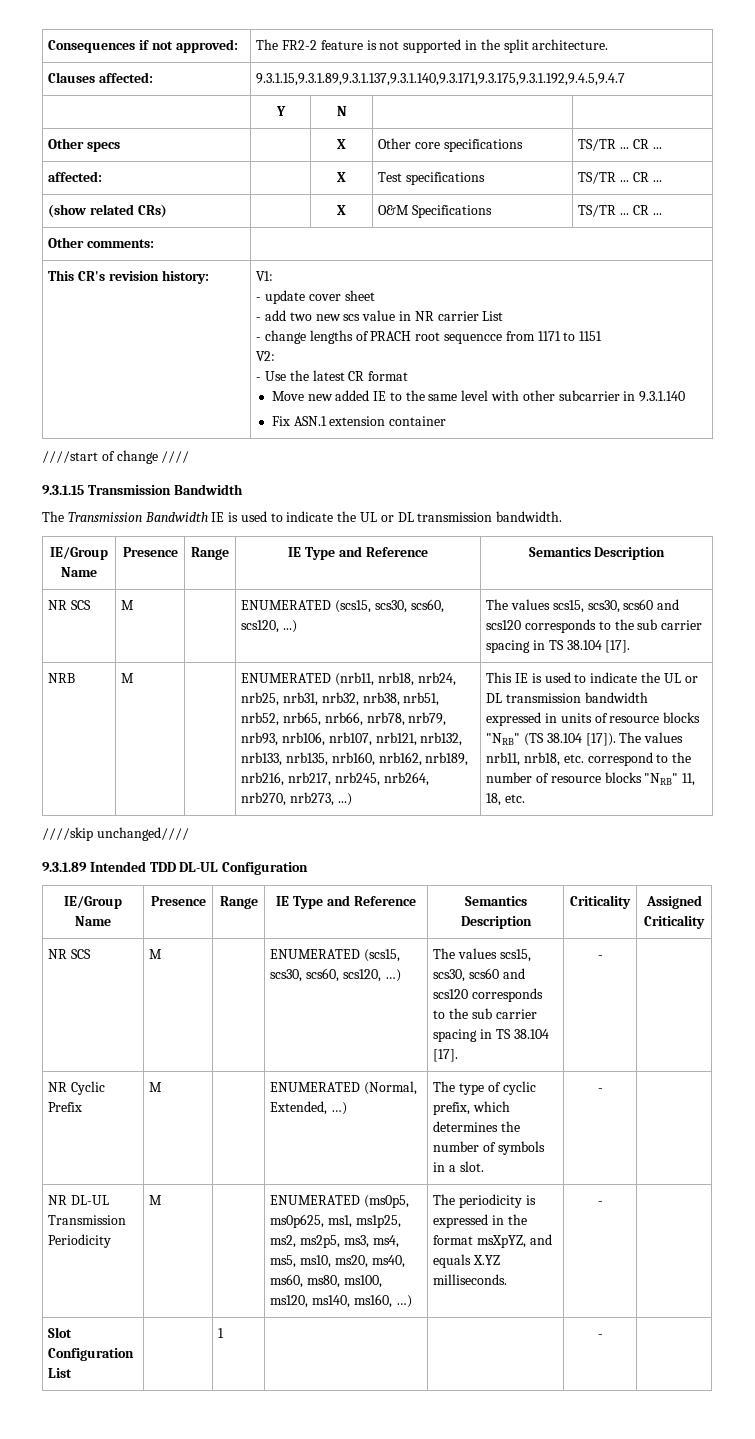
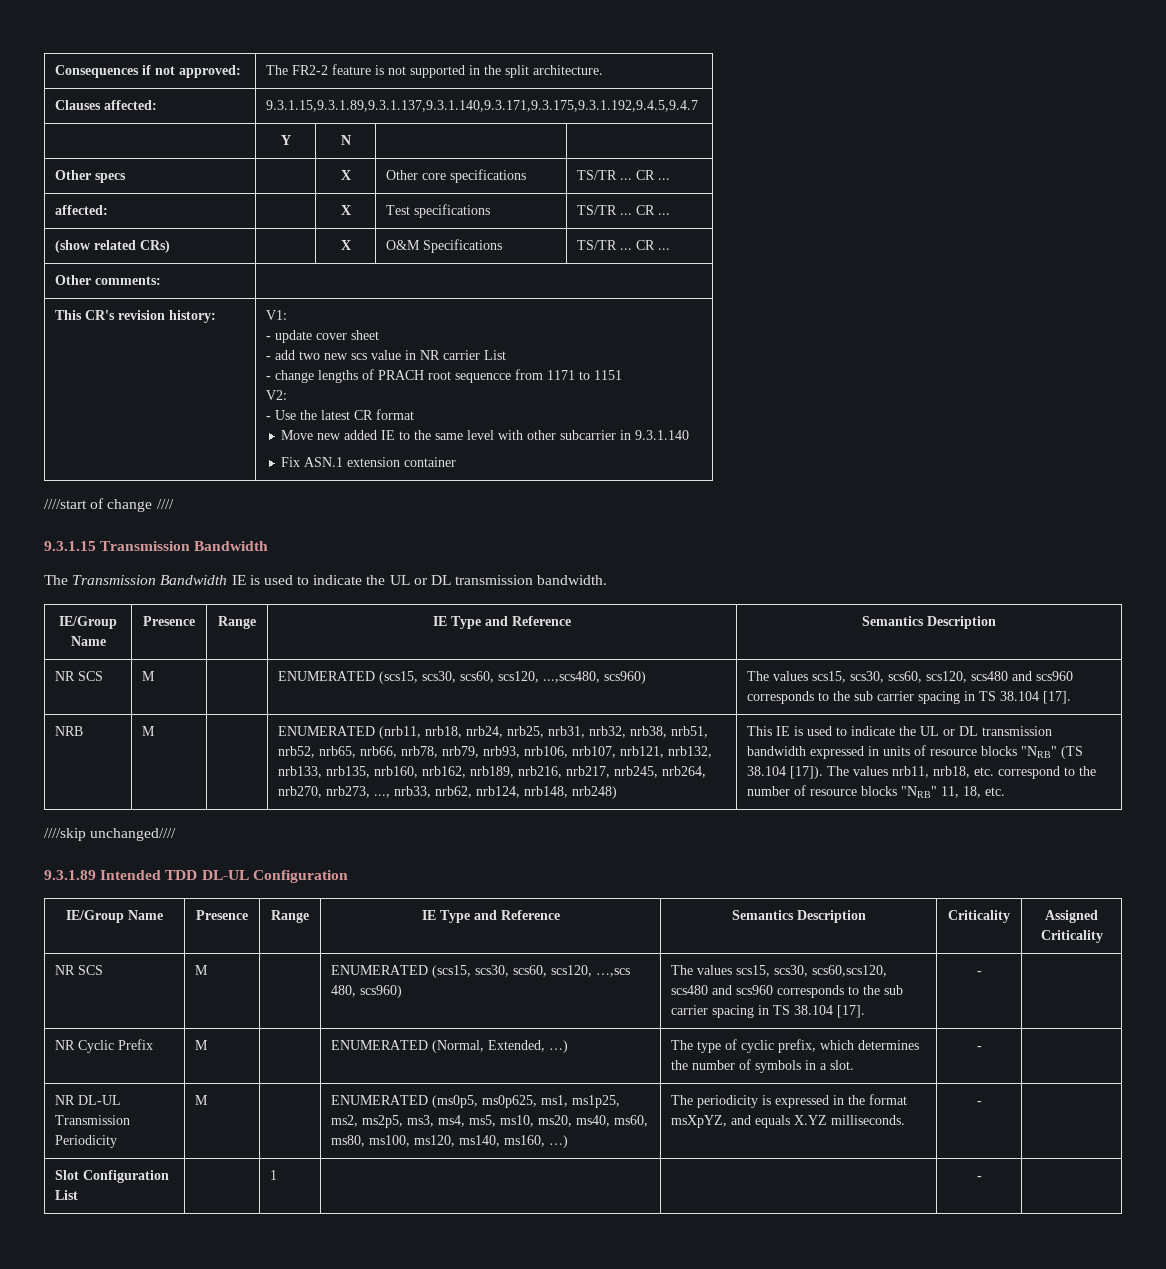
  The Transmission Bandwidth IE is used to indicate the UL or DL transmission bandwidth.
  IE/Group Name | Presence | Range | IE Type and Reference | Semantics Description
- NR SCS | M | | ENUMERATED (scs15, scs30, scs60, scs120, ...) | The values scs15, scs30, scs60 and scs120 corresponds to the sub carrier spacing in TS 38.104 [17].
+ NR SCS | M | | ENUMERATED (scs15, scs30, scs60, scs120, ...,scs480, scs960) | The values scs15, scs30, scs60, scs120, scs480 and scs960 corresponds to the sub carrier spacing in TS 38.104 [17].
- ENUMERATED (nrb11, nrb18, nrb24, nrb25, nrb31, nrb32, nrb38, nrb51, nrb52, nrb65, nrb66, nrb78, nrb79, nrb93, nrb106, nrb107, nrb121, nrb132, nrb133, nrb135, nrb160, nrb162, nrb189, nrb216, nrb217, nrb245, nrb264, nrb270, nrb273, ...)
+ ENUMERATED (nrb11, nrb18, nrb24, nrb25, nrb31, nrb32, nrb38, nrb51, nrb52, nrb65, nrb66, nrb78, nrb79, nrb93, nrb106, nrb107, nrb121, nrb132, nrb133, nrb135, nrb160, nrb162, nrb189, nrb216, nrb217, nrb245, nrb264, nrb270, nrb273, ..., nrb33, nrb62, nrb124, nrb148, nrb248)
- NR SCS | M | | ENUMERATED (scs15, scs30, scs60, scs120, …) | The values scs15, scs30, scs60 and scs120 corresponds to the sub carrier spacing in TS 38.104 [17]. | - |
+ NR SCS | M | | ENUMERATED (scs15, scs30, scs60, scs120, …,scs 480, scs960) | The values scs15, scs30, scs60,scs120, scs480 and scs960 corresponds to the sub carrier spacing in TS 38.104 [17]. | - |

